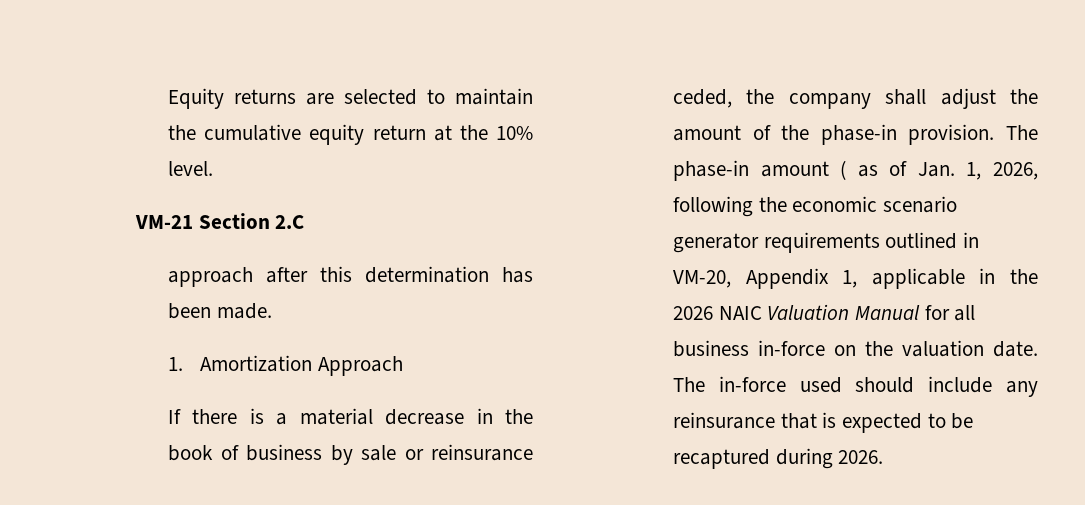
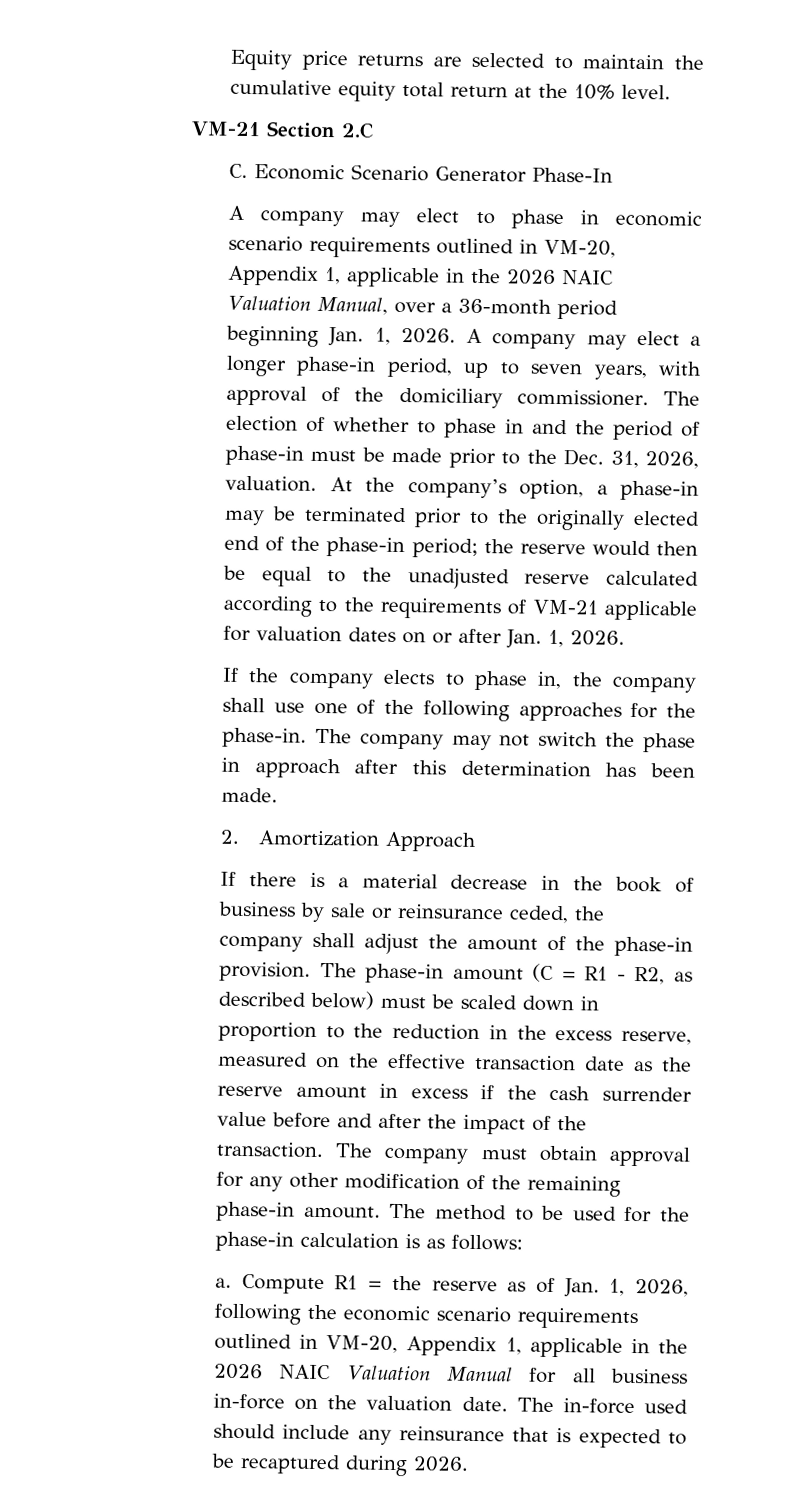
- Equity returns are selected to maintain the cumulative equity return at the 10% level.
+ Equity price returns are selected to maintain the cumulative equity total return at the 10% level.
- approach after this determination has been made.
+ C. Economic Scenario Generator Phase-In
+ A company may elect to phase in economic scenario requirements outlined in VM-20, Appendix 1, applicable in the 2026 NAIC Valuation Manual, over a 36-month period beginning Jan. 1, 2026. A company may elect a longer phase-in period, up to seven years, with approval of the domiciliary commissioner. The election of whether to phase in and the period of phase-in must be made prior to the Dec. 31, 2026, valuation. At the company’s option, a phase-in may be terminated prior to the originally elected end of the phase-in period; the reserve would then be equal to the unadjusted reserve calculated according to the requirements of VM-21 applicable for valuation dates on or after Jan. 1, 2026.
+ If the company elects to phase in, the company shall use one of the following approaches for the phase-in. The company may not switch the phase in approach after this determination has been made.
- 1. Amortization Approach
+ 2. Amortization Approach
- The phase-in amount ( as of Jan. 1, 2026, following the economic scenario generator requirements outlined in VM-20, Appendix 1, applicable in the 2026 NAIC Valuation Manual for all business in-force on the valuation date.
+ The phase-in amount (C = R1 - R2, as described below) must be scaled down in proportion to the reduction in the excess reserve, measured on the effective transaction date as the reserve amount in excess if the cash surrender value before and after the impact of the transaction. The company must obtain approval for any other modification of the remaining phase-in amount. The method to be used for the phase-in calculation is as follows:
+ a. Compute R1 = the reserve as of Jan. 1, 2026, following the economic scenario requirements outlined in VM-20, Appendix 1, applicable in the 2026 NAIC Valuation Manual for all business in-force on the valuation date.

